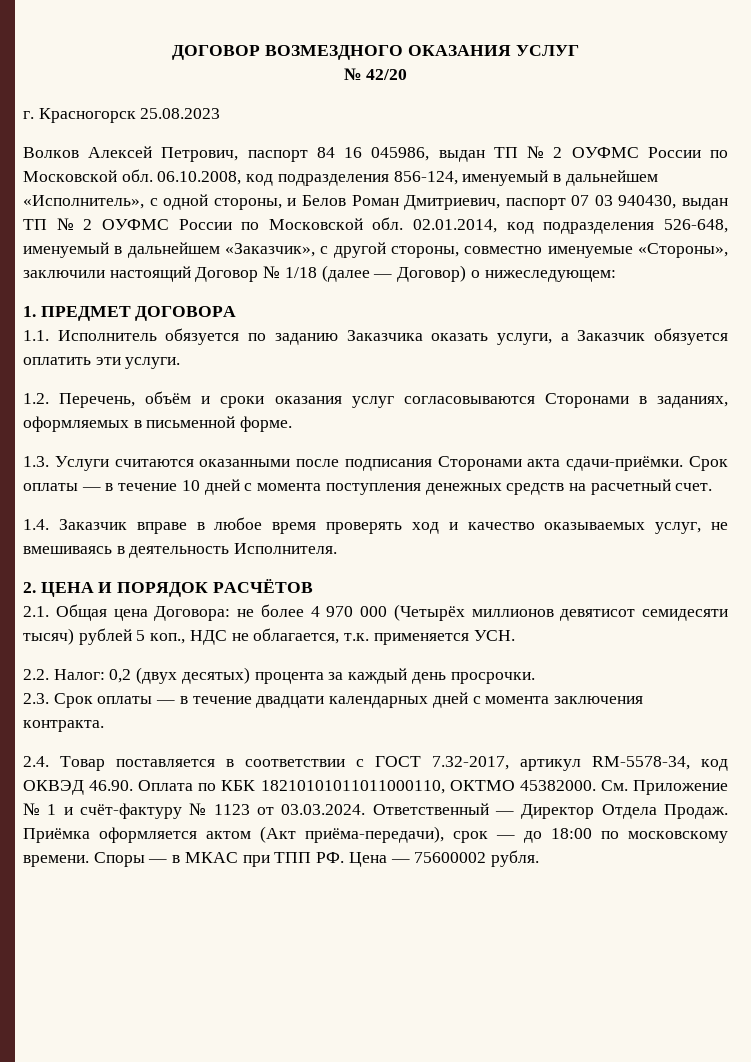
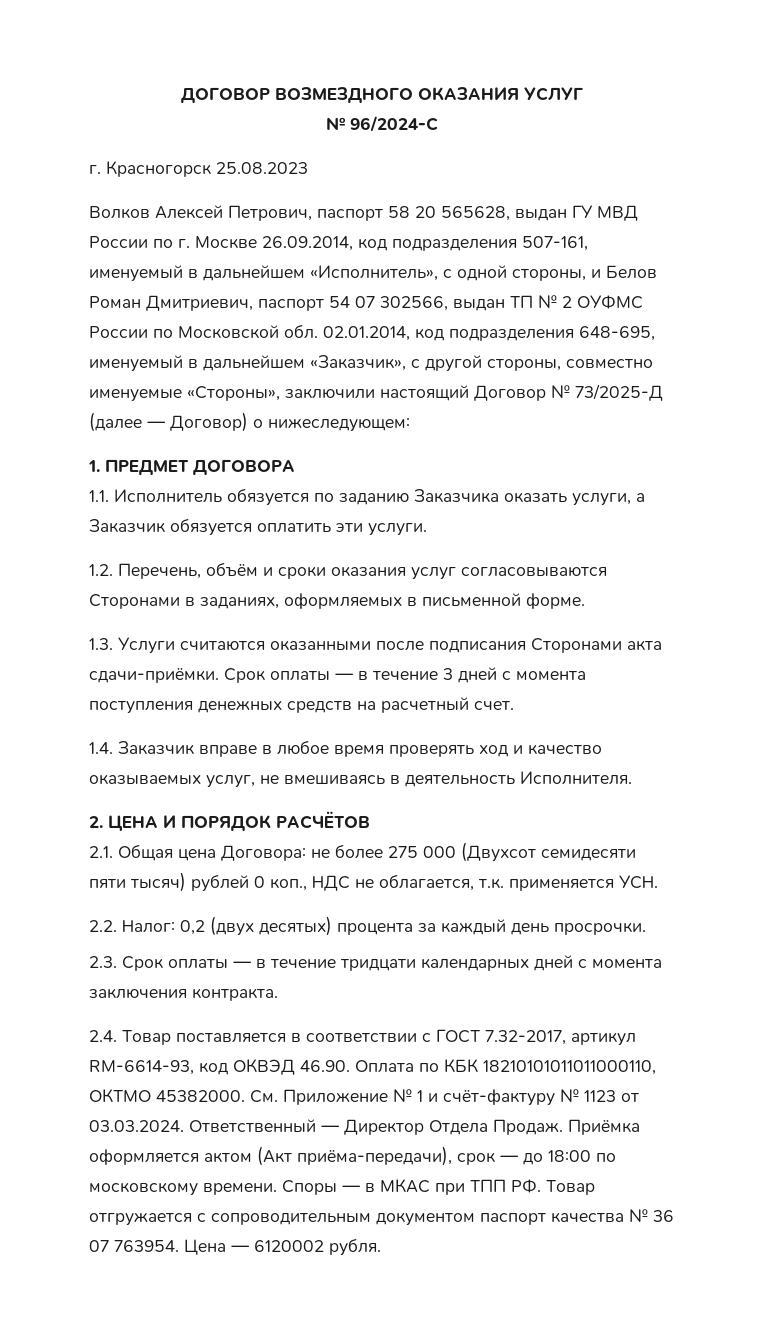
- № 42/20
+ № 96/2024-С
- Волков Алексей Петрович, паспорт 84 16 045986, выдан ТП № 2 ОУФМС России по Московской обл. 06.10.2008, код подразделения 856-124, именуемый в дальнейшем «Исполнитель», с одной стороны, и Белов Роман Дмитриевич, паспорт 07 03 940430, выдан ТП № 2 ОУФМС России по Московской обл.
+ Волков Алексей Петрович, паспорт 58 20 565628, выдан ГУ МВД России по г. Москве 26.09.2014, код подразделения 507-161, именуемый в дальнейшем «Исполнитель», с одной стороны, и Белов Роман Дмитриевич, паспорт 54 07 302566, выдан ТП № 2 ОУФМС России по Московской обл.
- 02.01.2014, код подразделения 526-648, именуемый в дальнейшем «Заказчик», с другой стороны, совместно именуемые «Стороны», заключили настоящий Договор № 1/18 (далее — Договор) о нижеследующем:
+ 02.01.2014, код подразделения 648-695, именуемый в дальнейшем «Заказчик», с другой стороны, совместно именуемые «Стороны», заключили настоящий Договор № 73/2025-Д (далее — Договор) о нижеследующем:
- Срок оплаты — в течение 10 дней с момента поступления денежных средств на расчетный счет.
+ Срок оплаты — в течение 3 дней с момента поступления денежных средств на расчетный счет.
- 2.1. Общая цена Договора: не более 4 970 000 (Четырёх миллионов девятисот семидесяти тысяч) рублей 5 коп., НДС не облагается, т.к. применяется УСН.
+ 2.1. Общая цена Договора: не более 275 000 (Двухсот семидесяти пяти тысяч) рублей 0 коп., НДС не облагается, т.к. применяется УСН.
- 2.3. Срок оплаты — в течение двадцати календарных дней с момента заключения контракта.
+ 2.3. Срок оплаты — в течение тридцати календарных дней с момента заключения контракта.
- 2.4. Товар поставляется в соответствии с ГОСТ 7.32-2017, артикул RM-5578-34, код ОКВЭД 46.90. Оплата по КБК 18210101011011000110, ОКТМО 45382000.
+ 2.4. Товар поставляется в соответствии с ГОСТ 7.32-2017, артикул RM-6614-93, код ОКВЭД 46.90. Оплата по КБК 18210101011011000110, ОКТМО 45382000.
- Споры — в МКАС при ТПП РФ. Цена — 75600002 рубля.
+ Споры — в МКАС при ТПП РФ. Товар отгружается с сопроводительным документом паспорт качества № 36 07 763954. Цена — 6120002 рубля.

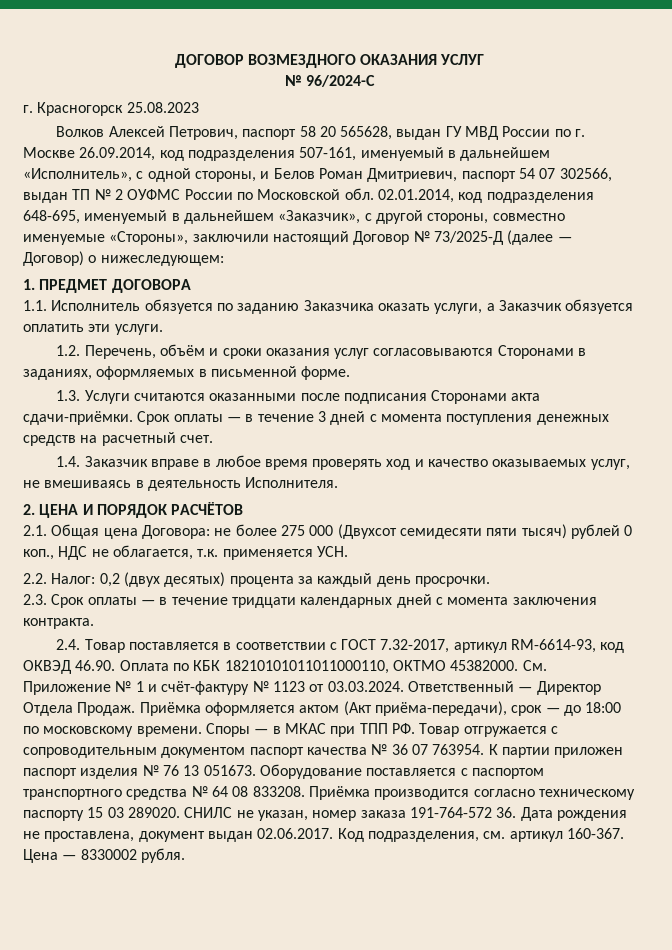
+ К партии приложен паспорт изделия № 76 13 051673. Оборудование поставляется с паспортом транспортного средства № 64 08 833208. Приёмка производится согласно техническому паспорту 15 03 289020. СНИЛС не указан, номер заказа 191-764-572 36. Дата рождения не проставлена, документ выдан 02.06.2017. Код подразделения, см. артикул 160-367.
- Цена — 6120002 рубля.
+ Цена — 8330002 рубля.

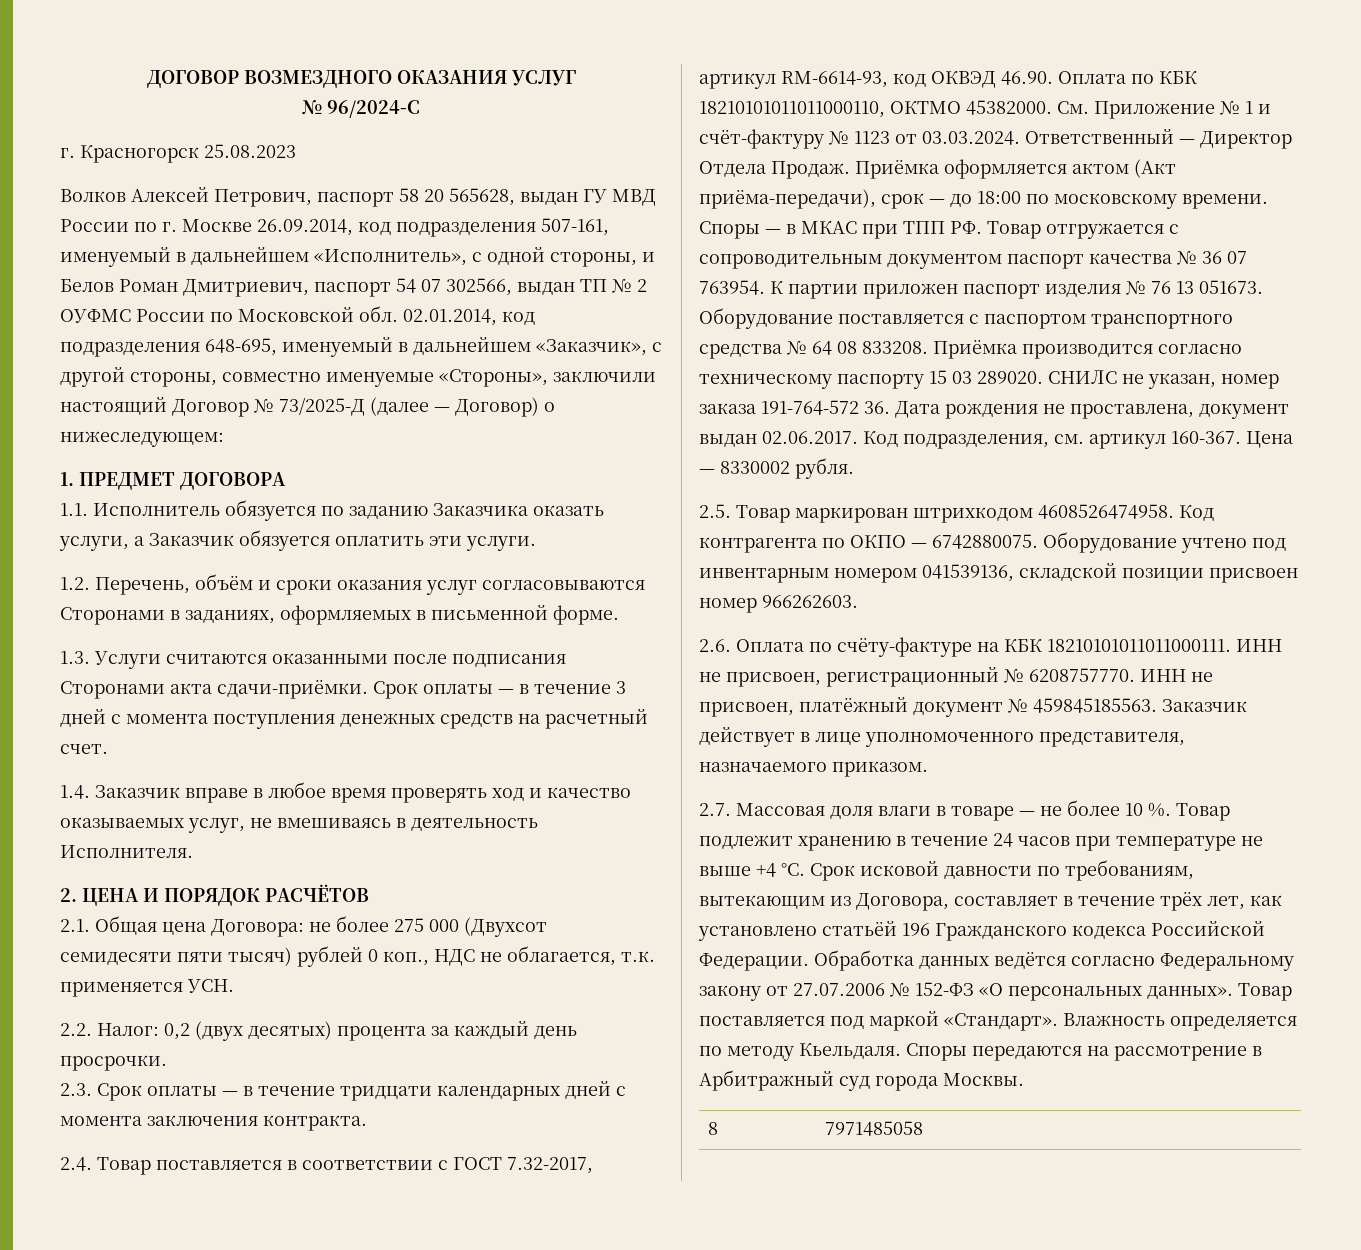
+ 2.5. Товар маркирован штрихкодом 4608526474958. Код контрагента по ОКПО — 6742880075. Оборудование учтено под инвентарным номером 041539136, складской позиции присвоен номер 966262603.
+ 2.6. Оплата по счёту-фактуре на КБК 18210101011011000111. ИНН не присвоен, регистрационный № 6208757770. ИНН не присвоен, платёжный документ № 459845185563. Заказчик действует в лице уполномоченного представителя, назначаемого приказом.
+ 2.7. Массовая доля влаги в товаре — не более 10 %. Товар подлежит хранению в течение 24 часов при температуре не выше +4 °C. Срок исковой давности по требованиям, вытекающим из Договора, составляет в течение трёх лет, как установлено статьёй 196 Гражданского кодекса Российской Федерации. Обработка данных ведётся согласно Федеральному закону от 27.07.2006 № 152-ФЗ «О персональных данных». Товар поставляется под маркой «Стандарт». Влажность определяется по методу Кьельдаля. Споры передаются на рассмотрение в Арбитражный суд города Москвы.
+ 8 | 7971485058

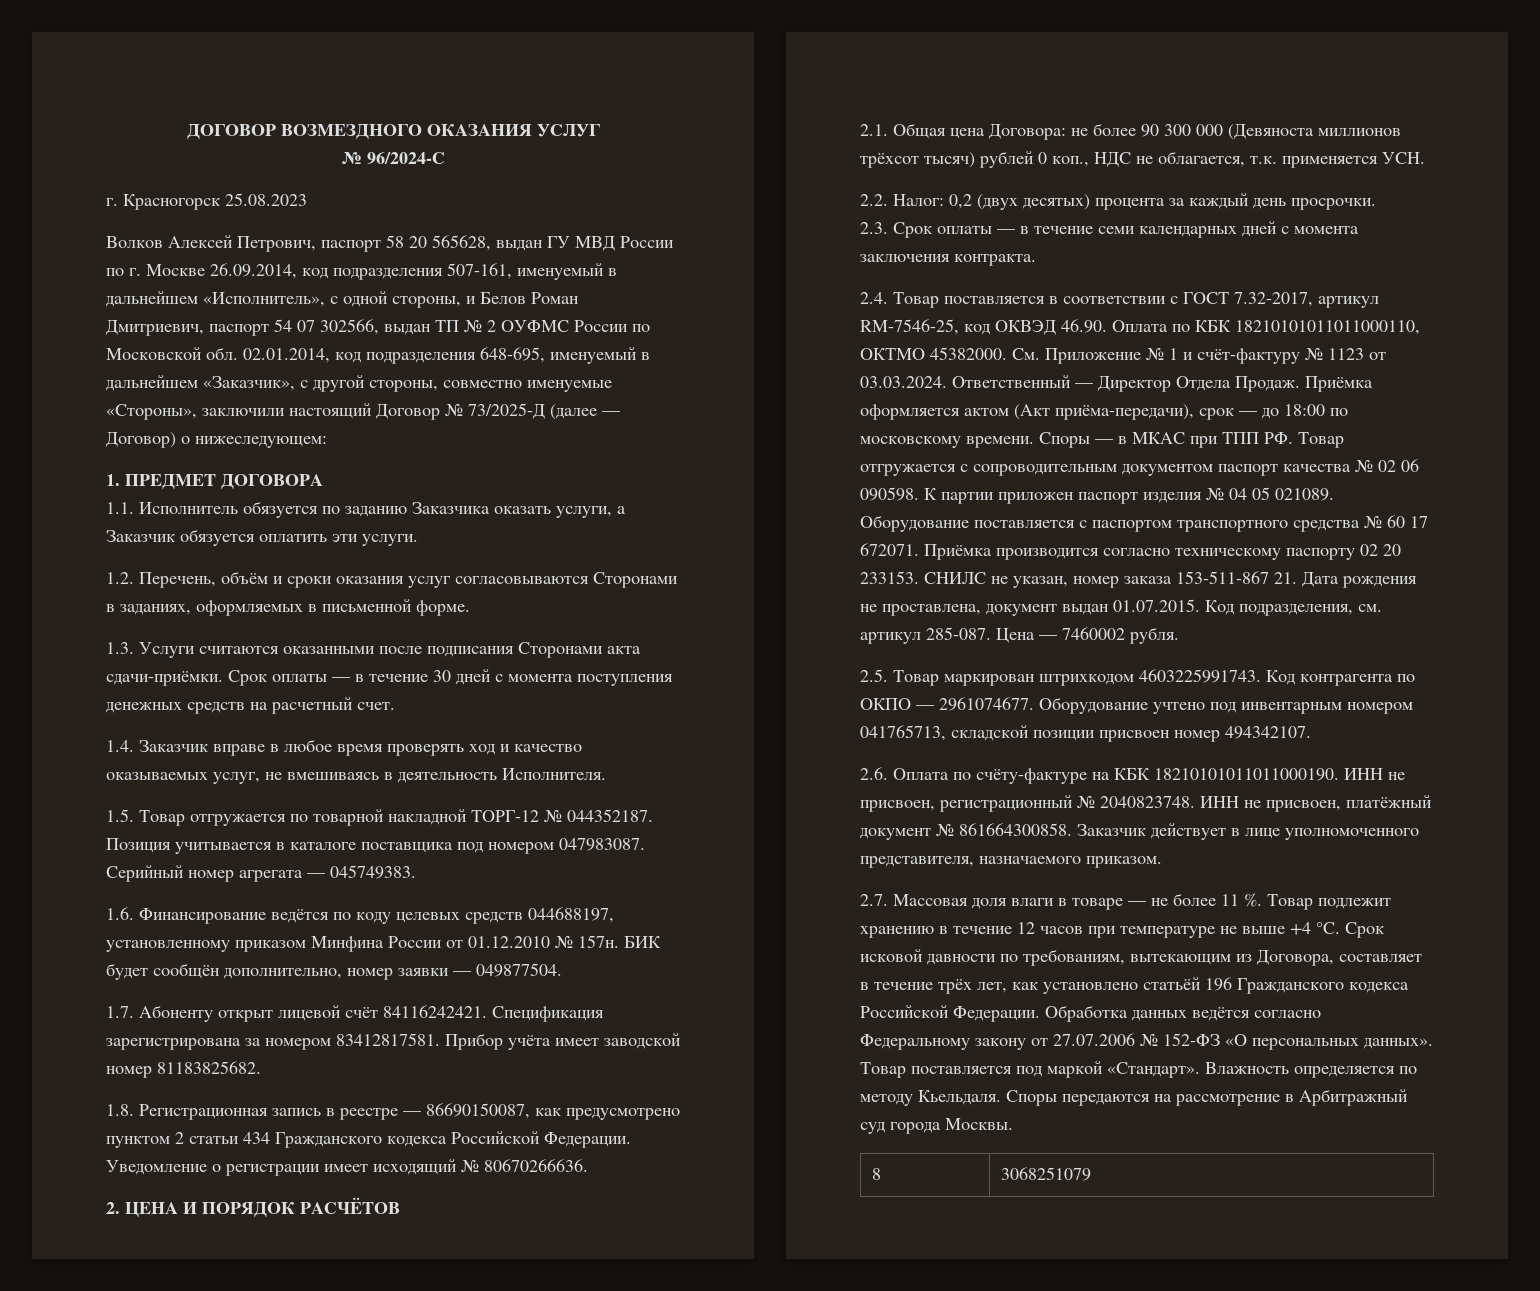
- Срок оплаты — в течение 3 дней с момента поступления денежных средств на расчетный счет.
+ Срок оплаты — в течение 30 дней с момента поступления денежных средств на расчетный счет.
+ 1.5. Товар отгружается по товарной накладной ТОРГ-12 № 044352187. Позиция учитывается в каталоге поставщика под номером 047983087. Серийный номер агрегата — 045749383.
+ 1.6. Финансирование ведётся по коду целевых средств 044688197, установленному приказом Минфина России от 01.12.2010 № 157н. БИК будет сообщён дополнительно, номер заявки — 049877504.
+ 1.7. Абоненту открыт лицевой счёт 84116242421. Спецификация зарегистрирована за номером 83412817581. Прибор учёта имеет заводской номер 81183825682.
+ 1.8. Регистрационная запись в реестре — 86690150087, как предусмотрено пунктом 2 статьи 434 Гражданского кодекса Российской Федерации. Уведомление о регистрации имеет исходящий № 80670266636.
- 2.1. Общая цена Договора: не более 275 000 (Двухсот семидесяти пяти тысяч) рублей 0 коп., НДС не облагается, т.к. применяется УСН.
+ 2.1. Общая цена Договора: не более 90 300 000 (Девяноста миллионов трёхсот тысяч) рублей 0 коп., НДС не облагается, т.к. применяется УСН.
- 2.3. Срок оплаты — в течение тридцати календарных дней с момента заключения контракта.
+ 2.3. Срок оплаты — в течение семи календарных дней с момента заключения контракта.
- 2.4. Товар поставляется в соответствии с ГОСТ 7.32-2017, артикул RM-6614-93, код ОКВЭД 46.90. Оплата по КБК 18210101011011000110, ОКТМО 45382000.
+ 2.4. Товар поставляется в соответствии с ГОСТ 7.32-2017, артикул RM-7546-25, код ОКВЭД 46.90. Оплата по КБК 18210101011011000110, ОКТМО 45382000.
- Споры — в МКАС при ТПП РФ. Товар отгружается с сопроводительным документом паспорт качества № 36 07 763954.
+ Споры — в МКАС при ТПП РФ. Товар отгружается с сопроводительным документом паспорт качества № 02 06 090598.
- К партии приложен паспорт изделия № 76 13 051673.
+ К партии приложен паспорт изделия № 04 05 021089.
- Оборудование поставляется с паспортом транспортного средства № 64 08 833208.
+ Оборудование поставляется с паспортом транспортного средства № 60 17 672071.
- Приёмка производится согласно техническому паспорту 15 03 289020.
+ Приёмка производится согласно техническому паспорту 02 20 233153.
- СНИЛС не указан, номер заказа 191-764-572 36. Дата рождения не проставлена, документ выдан 02.06.2017. Код подразделения, см. артикул 160-367.
+ СНИЛС не указан, номер заказа 153-511-867 21. Дата рождения не проставлена, документ выдан 01.07.2015. Код подразделения, см. артикул 285-087.
- Цена — 8330002 рубля.
+ Цена — 7460002 рубля.
- 2.5. Товар маркирован штрихкодом 4608526474958.
+ 2.5. Товар маркирован штрихкодом 4603225991743.
- Код контрагента по ОКПО — 6742880075.
+ Код контрагента по ОКПО — 2961074677.
- Оборудование учтено под инвентарным номером 041539136, складской позиции присвоен номер 966262603.
+ Оборудование учтено под инвентарным номером 041765713, складской позиции присвоен номер 494342107.
- 2.6. Оплата по счёту-фактуре на КБК 18210101011011000111.
+ 2.6. Оплата по счёту-фактуре на КБК 18210101011011000190.
- ИНН не присвоен, регистрационный № 6208757770.
+ ИНН не присвоен, регистрационный № 2040823748.
- ИНН не присвоен, платёжный документ № 459845185563.
+ ИНН не присвоен, платёжный документ № 861664300858.
- 2.7. Массовая доля влаги в товаре — не более 10 %.
+ 2.7. Массовая доля влаги в товаре — не более 11 %.
- Товар подлежит хранению в течение 24 часов при температуре не выше +4 °C.
+ Товар подлежит хранению в течение 12 часов при температуре не выше +4 °C.
- 8 | 7971485058
+ 8 | 3068251079

